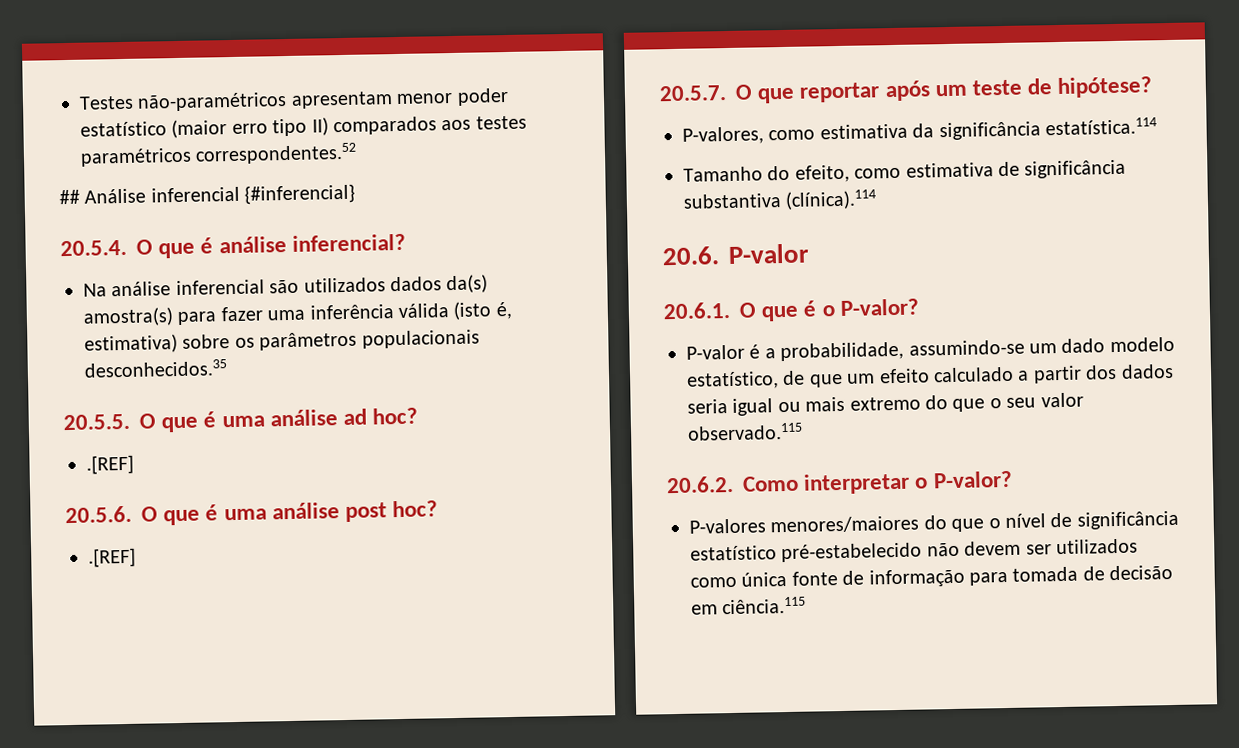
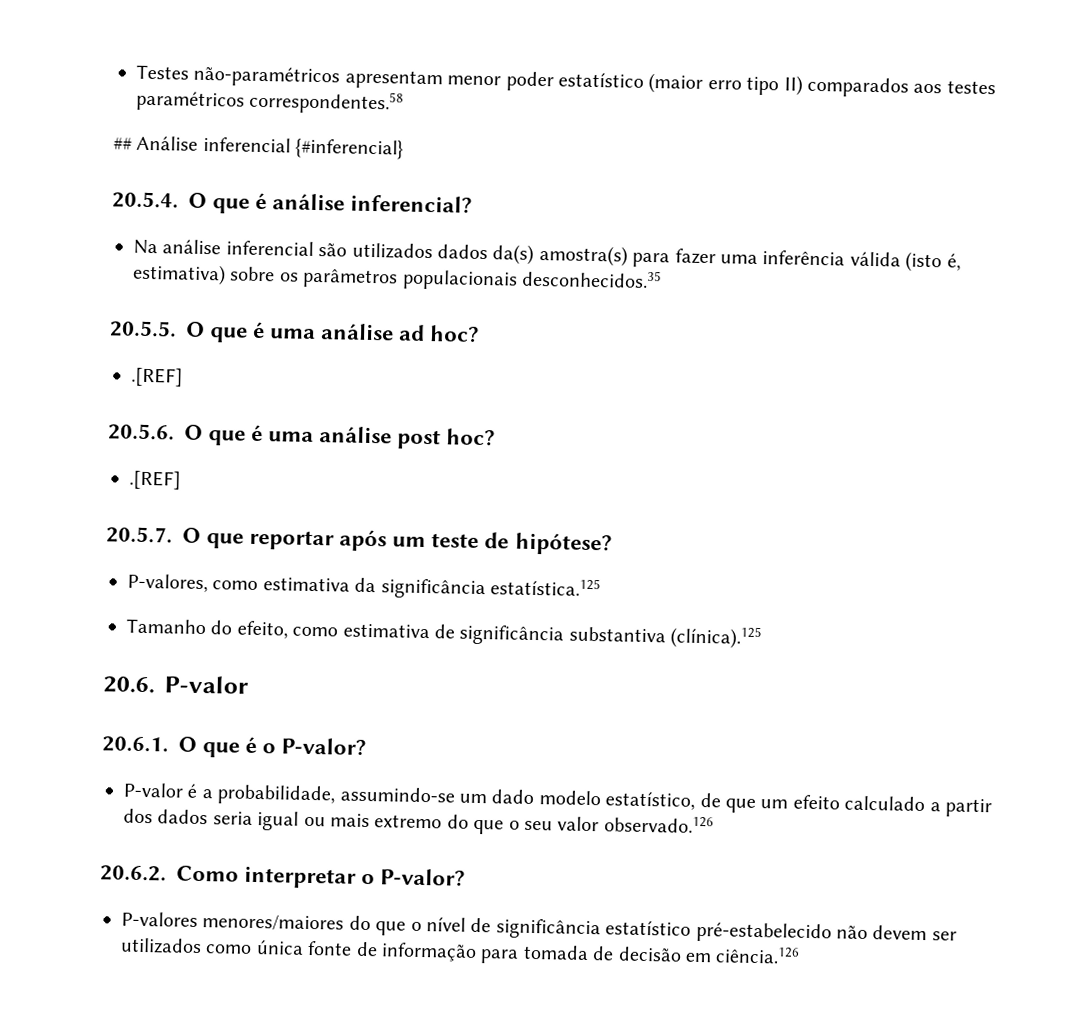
- Testes não-paramétricos apresentam menor poder estatístico (maior erro tipo II) comparados aos testes paramétricos correspondentes.52
+ Testes não-paramétricos apresentam menor poder estatístico (maior erro tipo II) comparados aos testes paramétricos correspondentes.58
- P-valores, como estimativa da significância estatística.114
+ P-valores, como estimativa da significância estatística.125
- Tamanho do efeito, como estimativa de significância substantiva (clínica).114
+ Tamanho do efeito, como estimativa de significância substantiva (clínica).125
- P-valor é a probabilidade, assumindo-se um dado modelo estatístico, de que um efeito calculado a partir dos dados seria igual ou mais extremo do que o seu valor observado.115
+ P-valor é a probabilidade, assumindo-se um dado modelo estatístico, de que um efeito calculado a partir dos dados seria igual ou mais extremo do que o seu valor observado.126
- P-valores menores/maiores do que o nível de significância estatístico pré-estabelecido não devem ser utilizados como única fonte de informação para tomada de decisão em ciência.115
+ P-valores menores/maiores do que o nível de significância estatístico pré-estabelecido não devem ser utilizados como única fonte de informação para tomada de decisão em ciência.126

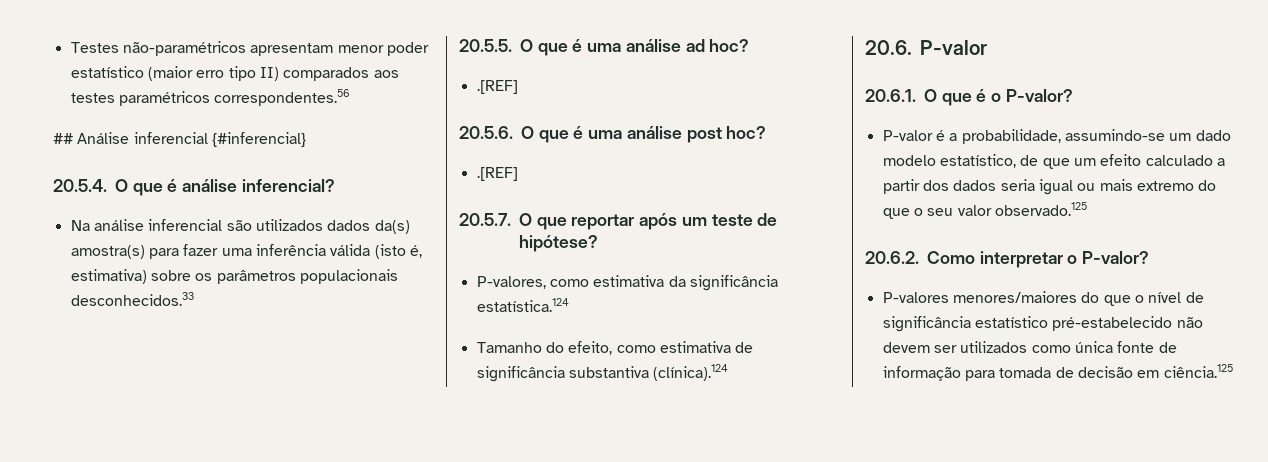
- Testes não-paramétricos apresentam menor poder estatístico (maior erro tipo II) comparados aos testes paramétricos correspondentes.58
+ Testes não-paramétricos apresentam menor poder estatístico (maior erro tipo II) comparados aos testes paramétricos correspondentes.56
- Na análise inferencial são utilizados dados da(s) amostra(s) para fazer uma inferência válida (isto é, estimativa) sobre os parâmetros populacionais desconhecidos.35
+ Na análise inferencial são utilizados dados da(s) amostra(s) para fazer uma inferência válida (isto é, estimativa) sobre os parâmetros populacionais desconhecidos.33
- P-valores, como estimativa da significância estatística.125
+ P-valores, como estimativa da significância estatística.124
- Tamanho do efeito, como estimativa de significância substantiva (clínica).125
+ Tamanho do efeito, como estimativa de significância substantiva (clínica).124
- P-valor é a probabilidade, assumindo-se um dado modelo estatístico, de que um efeito calculado a partir dos dados seria igual ou mais extremo do que o seu valor observado.126
+ P-valor é a probabilidade, assumindo-se um dado modelo estatístico, de que um efeito calculado a partir dos dados seria igual ou mais extremo do que o seu valor observado.125
- P-valores menores/maiores do que o nível de significância estatístico pré-estabelecido não devem ser utilizados como única fonte de informação para tomada de decisão em ciência.126
+ P-valores menores/maiores do que o nível de significância estatístico pré-estabelecido não devem ser utilizados como única fonte de informação para tomada de decisão em ciência.125

